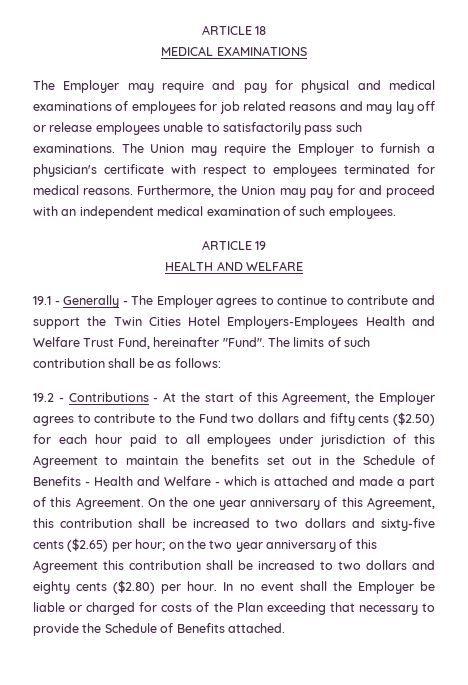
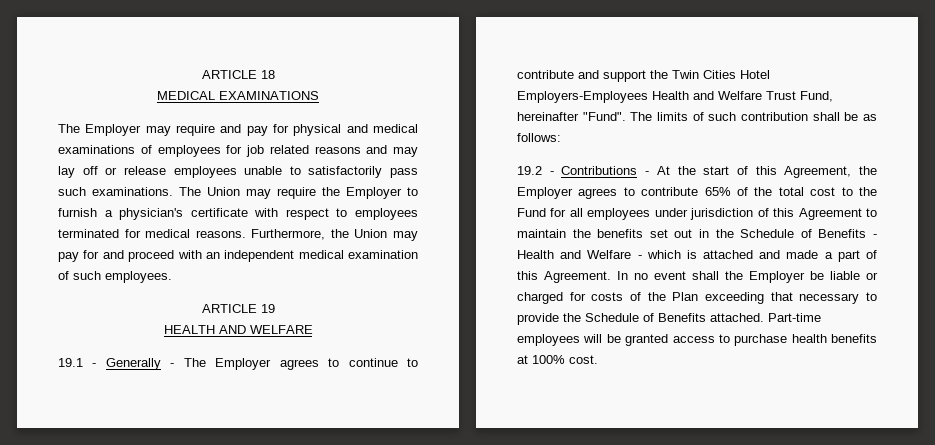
- 19.2 - Contributions - At the start of this Agreement, the Employer agrees to contribute to the Fund two dollars and fifty cents ($2.50) for each hour paid to all employees under jurisdiction of this Agreement to maintain the benefits set out in the Schedule of Benefits - Health and Welfare - which is attached and made a part of this Agreement.
+ 19.2 - Contributions - At the start of this Agreement, the Employer agrees to contribute 65% of the total cost to the Fund for all employees under jurisdiction of this Agreement to maintain the benefits set out in the Schedule of Benefits - Health and Welfare - which is attached and made a part of this Agreement.
- On the one year anniversary of this Agreement, this contribution shall be increased to two dollars and sixty-five cents ($2.65) per hour; on the two year anniversary of this Agreement this contribution shall be increased to two dollars and eighty cents ($2.80) per hour.
+ Part-time employees will be granted access to purchase health benefits at 100% cost.

